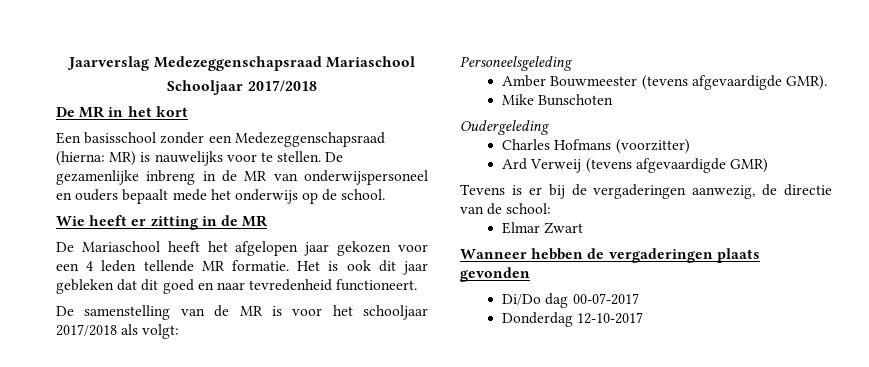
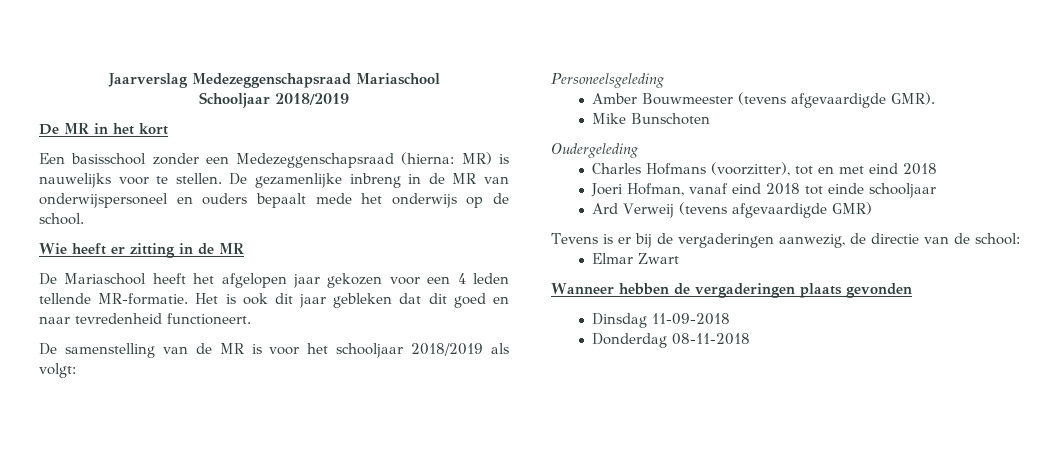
- Schooljaar 2017/2018
+ Schooljaar 2018/2019
- De Mariaschool heeft het afgelopen jaar gekozen voor een 4 leden tellende MR formatie.
+ De Mariaschool heeft het afgelopen jaar gekozen voor een 4 leden tellende MR-formatie.
- De samenstelling van de MR is voor het schooljaar 2017/2018 als volgt:
+ De samenstelling van de MR is voor het schooljaar 2018/2019 als volgt:
- Charles Hofmans (voorzitter)
+ Charles Hofmans (voorzitter), tot en met eind 2018
+ Joeri Hofman, vanaf eind 2018 tot einde schooljaar
- Di/Do dag 00-07-2017
+ Dinsdag 11-09-2018
- Donderdag 12-10-2017
+ Donderdag 08-11-2018

